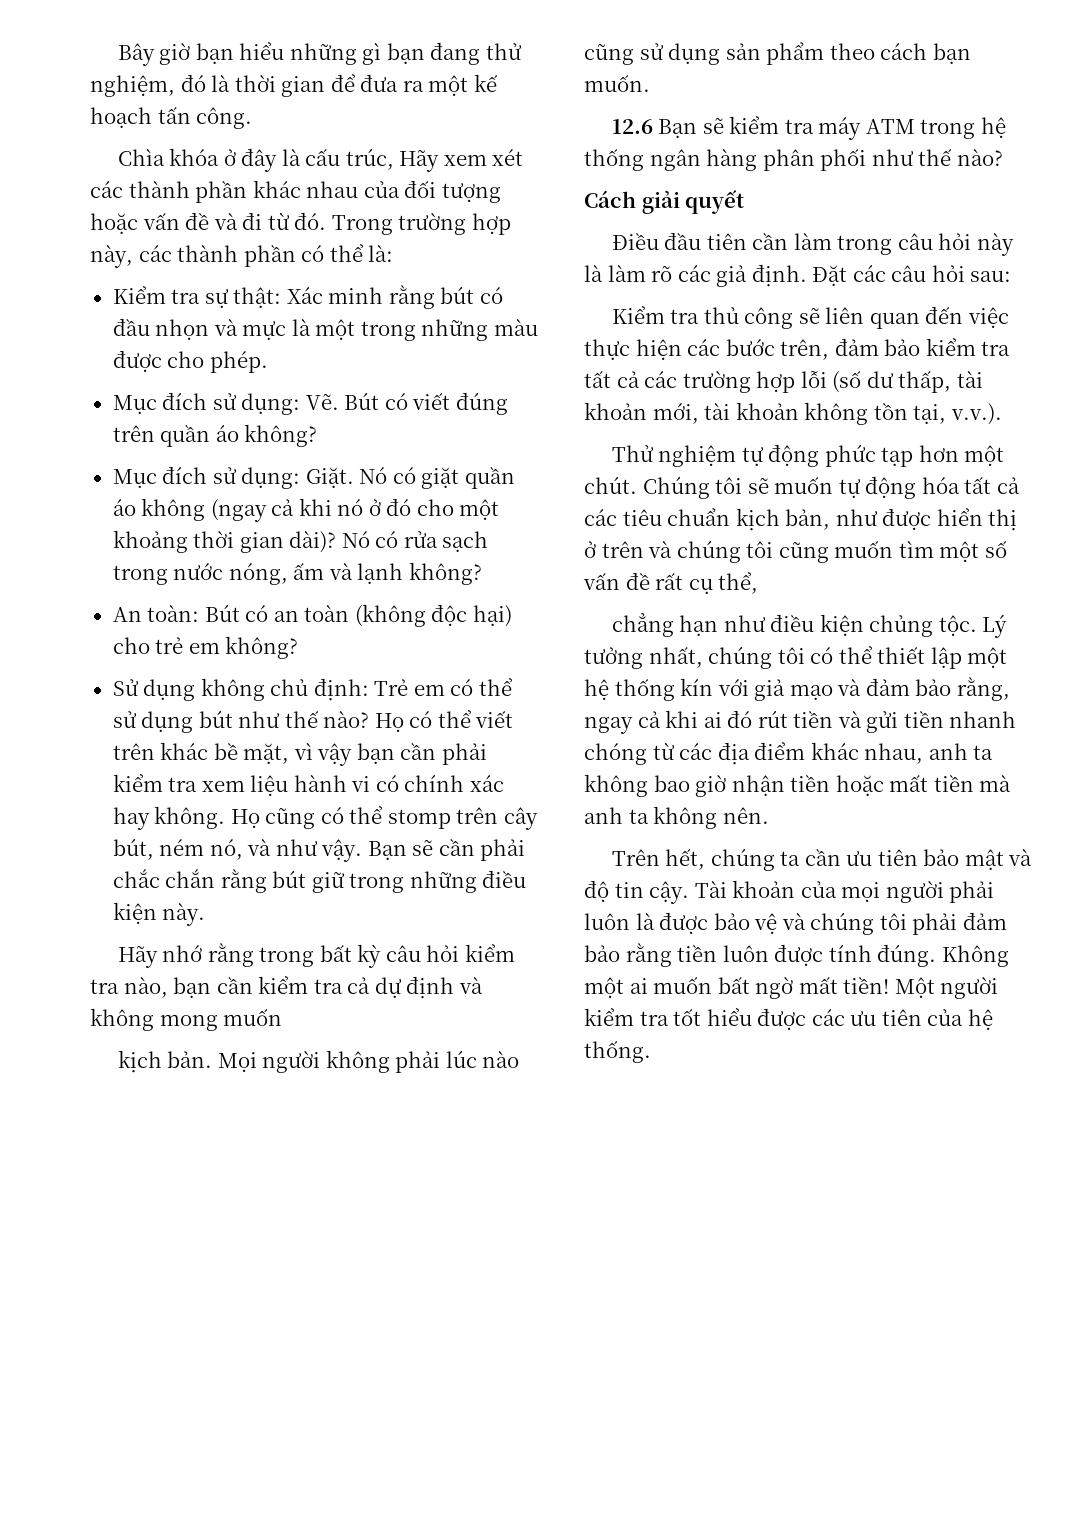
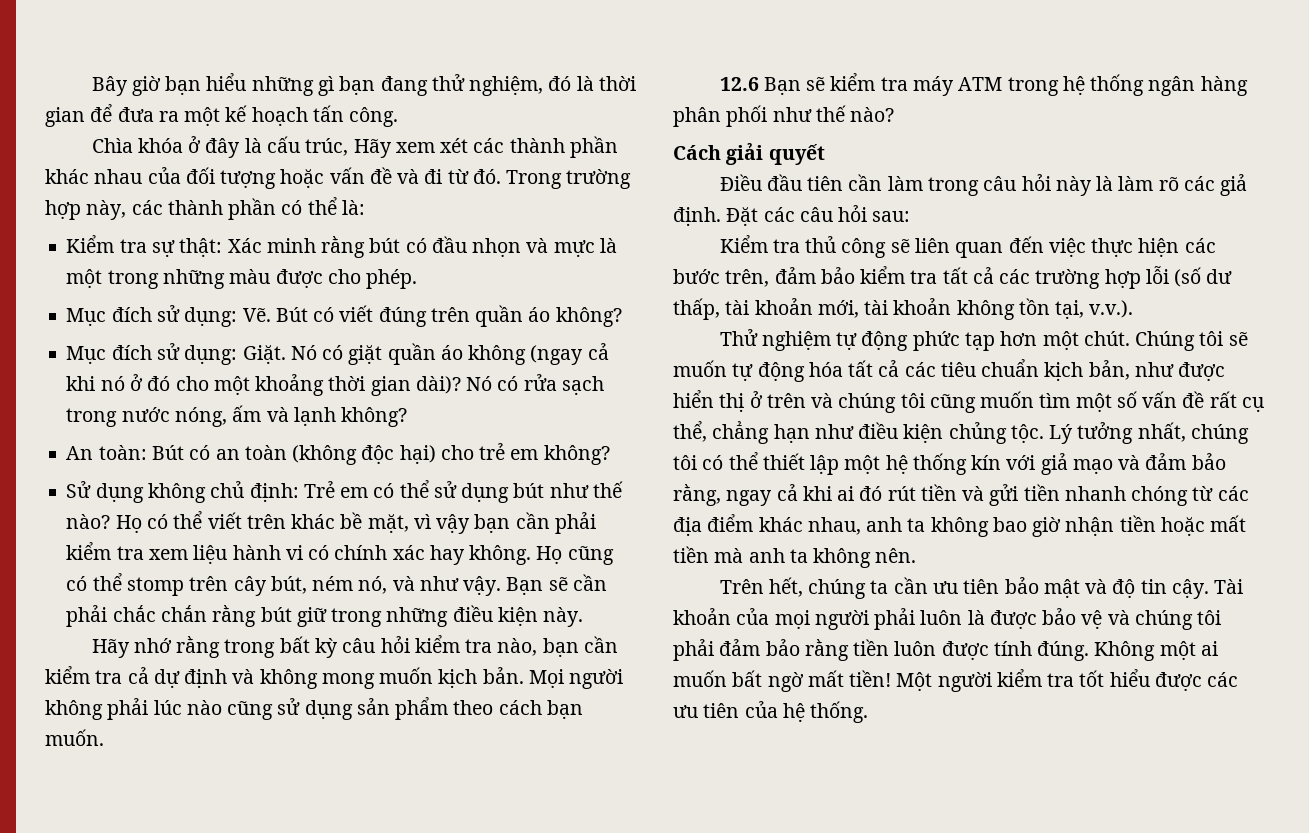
- Hãy nhớ rằng trong bất kỳ câu hỏi kiểm tra nào, bạn cần kiểm tra cả dự định và không mong muốn
- kịch bản.
+ Hãy nhớ rằng trong bất kỳ câu hỏi kiểm tra nào, bạn cần kiểm tra cả dự định và không mong muốn kịch bản.
- Chúng tôi sẽ muốn tự động hóa tất cả các tiêu chuẩn kịch bản, như được hiển thị ở trên và chúng tôi cũng muốn tìm một số vấn đề rất cụ thể,
- chẳng hạn như điều kiện chủng tộc.
+ Chúng tôi sẽ muốn tự động hóa tất cả các tiêu chuẩn kịch bản, như được hiển thị ở trên và chúng tôi cũng muốn tìm một số vấn đề rất cụ thể, chẳng hạn như điều kiện chủng tộc.

